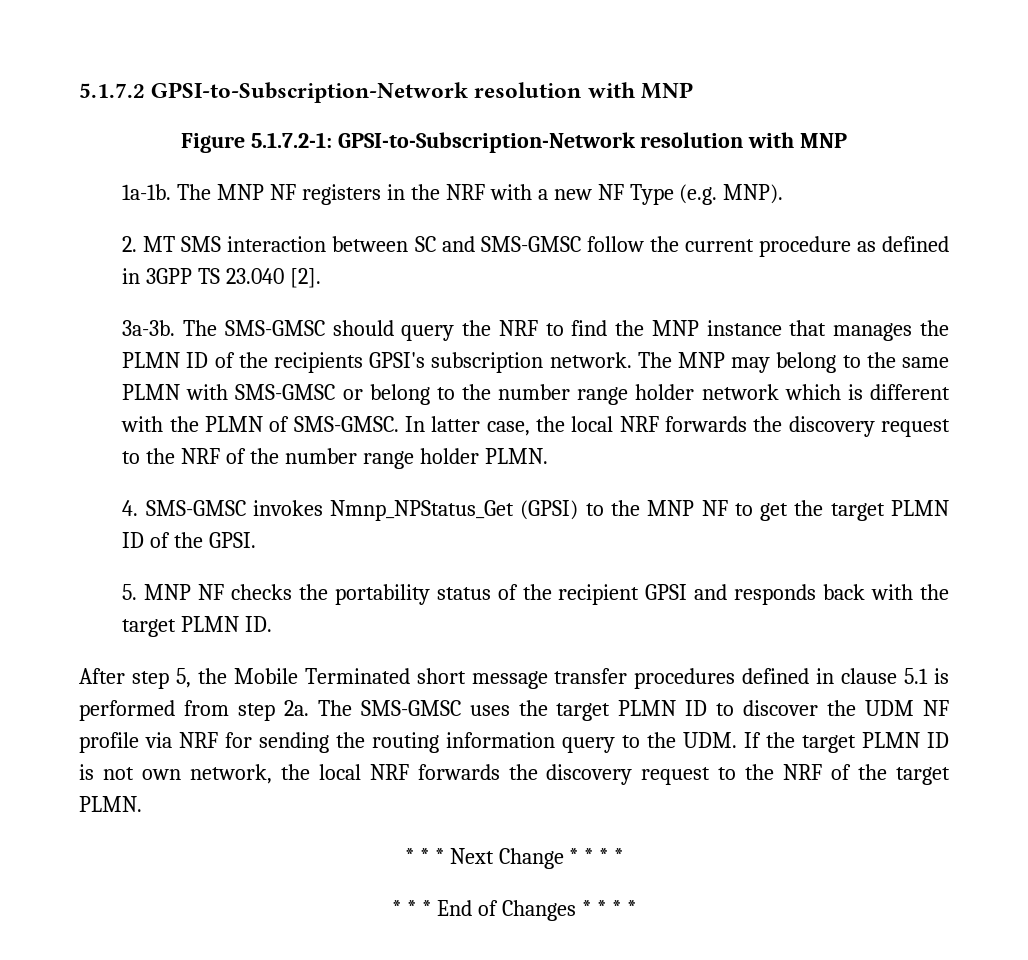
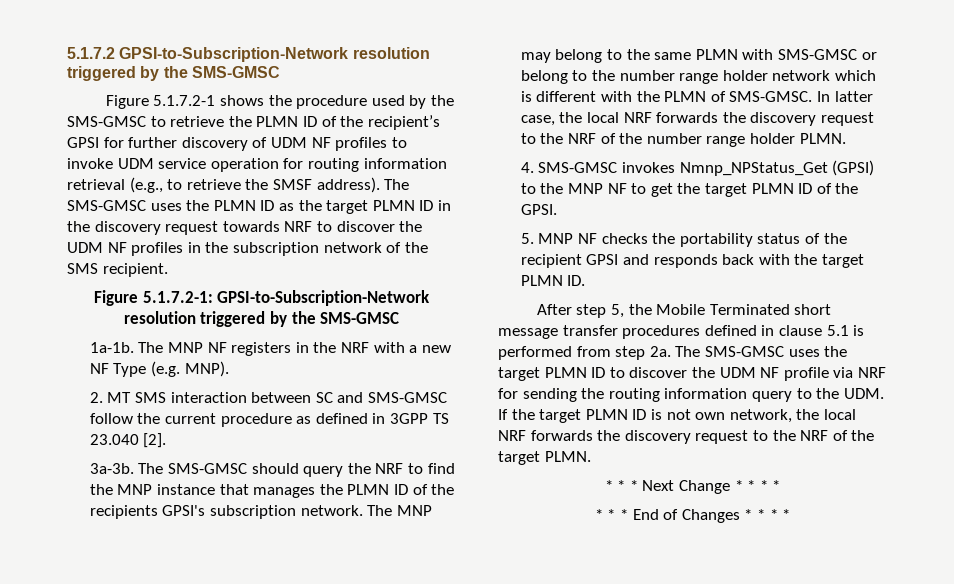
- 5.1.7.2 GPSI-to-Subscription-Network resolution with MNP
+ 5.1.7.2 GPSI-to-Subscription-Network resolution triggered by the SMS-GMSC
+ Figure 5.1.7.2-1 shows the procedure used by the SMS-GMSC to retrieve the PLMN ID of the recipient’s GPSI for further discovery of UDM NF profiles to invoke UDM service operation for routing information retrieval (e.g., to retrieve the SMSF address). The SMS-GMSC uses the PLMN ID as the target PLMN ID in the discovery request towards NRF to discover the UDM NF profiles in the subscription network of the SMS recipient.
- Figure 5.1.7.2-1: GPSI-to-Subscription-Network resolution with MNP
+ Figure 5.1.7.2-1: GPSI-to-Subscription-Network resolution triggered by the SMS-GMSC

